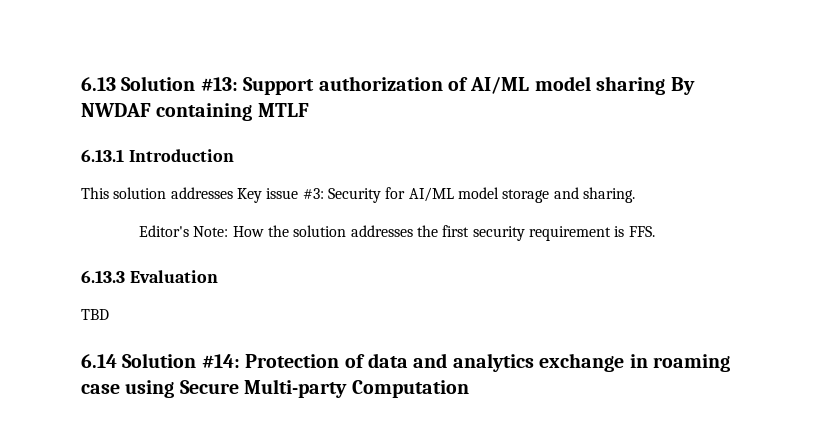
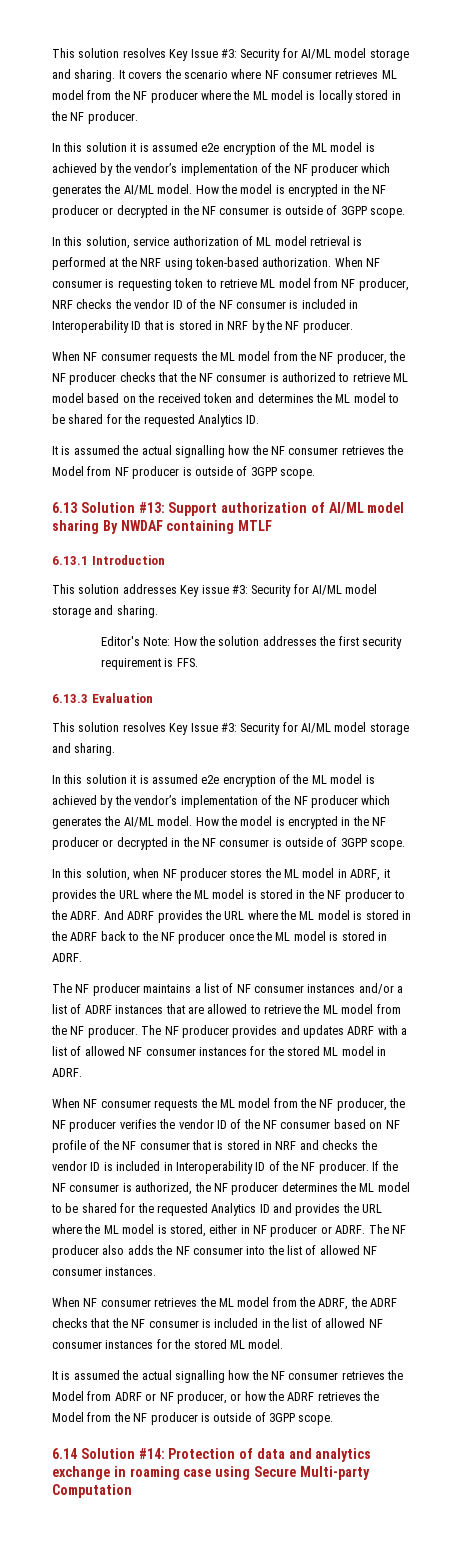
+ This solution resolves Key Issue #3: Security for AI/ML model storage and sharing. It covers the scenario where NF consumer retrieves ML model from the NF producer where the ML model is locally stored in the NF producer.
+ In this solution it is assumed e2e encryption of the ML model is achieved by the vendor’s implementation of the NF producer which generates the AI/ML model. How the model is encrypted in the NF producer or decrypted in the NF consumer is outside of 3GPP scope.
+ In this solution, service authorization of ML model retrieval is performed at the NRF using token-based authorization. When NF consumer is requesting token to retrieve ML model from NF producer, NRF checks the vendor ID of the NF consumer is included in Interoperability ID that is stored in NRF by the NF producer.
+ When NF consumer requests the ML model from the NF producer, the NF producer checks that the NF consumer is authorized to retrieve ML model based on the received token and determines the ML model to be shared for the requested Analytics ID.
+ It is assumed the actual signalling how the NF consumer retrieves the Model from NF producer is outside of 3GPP scope.
  6.13.3 Evaluation
- TBD
+ This solution resolves Key Issue #3: Security for AI/ML model storage and sharing.
+ In this solution it is assumed e2e encryption of the ML model is achieved by the vendor’s implementation of the NF producer which generates the AI/ML model. How the model is encrypted in the NF producer or decrypted in the NF consumer is outside of 3GPP scope.
+ In this solution, when NF producer stores the ML model in ADRF, it provides the URL where the ML model is stored in the NF producer to the ADRF. And ADRF provides the URL where the ML model is stored in the ADRF back to the NF producer once the ML model is stored in ADRF.
+ The NF producer maintains a list of NF consumer instances and/or a list of ADRF instances that are allowed to retrieve the ML model from the NF producer. The NF producer provides and updates ADRF with a list of allowed NF consumer instances for the stored ML model in ADRF.
+ When NF consumer requests the ML model from the NF producer, the NF producer verifies the vendor ID of the NF consumer based on NF profile of the NF consumer that is stored in NRF and checks the vendor ID is included in Interoperability ID of the NF producer. If the NF consumer is authorized, the NF producer determines the ML model to be shared for the requested Analytics ID and provides the URL where the ML model is stored, either in NF producer or ADRF. The NF producer also adds the NF consumer into the list of allowed NF consumer instances.
+ When NF consumer retrieves the ML model from the ADRF, the ADRF checks that the NF consumer is included in the list of allowed NF consumer instances for the stored ML model.
+ It is assumed the actual signalling how the NF consumer retrieves the Model from ADRF or NF producer, or how the ADRF retrieves the Model from the NF producer is outside of 3GPP scope.

